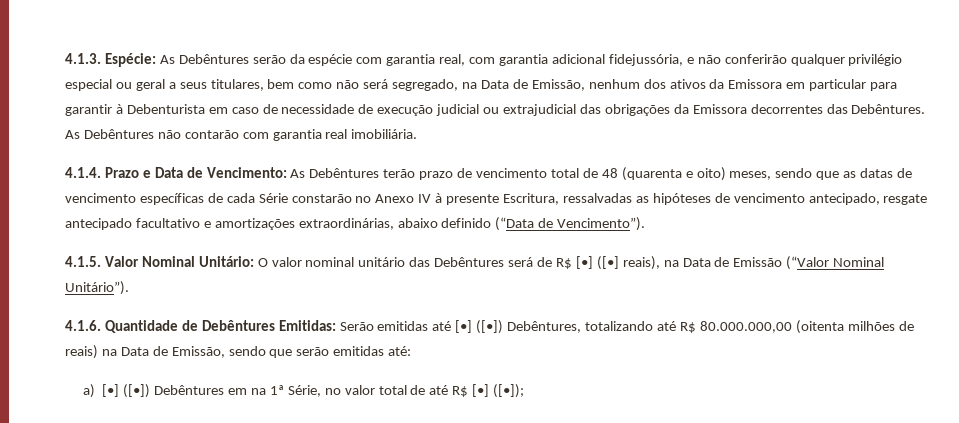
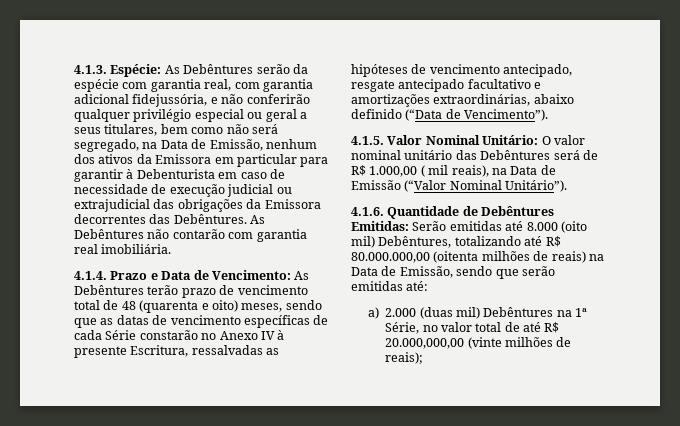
- 4.1.5. Valor Nominal Unitário: O valor nominal unitário das Debêntures será de R$ [•] ([•] reais), na Data de Emissão (“Valor Nominal Unitário”).
+ 4.1.5. Valor Nominal Unitário: O valor nominal unitário das Debêntures será de R$ 1.000,00 ( mil reais), na Data de Emissão (“Valor Nominal Unitário”).
- 4.1.6. Quantidade de Debêntures Emitidas: Serão emitidas até [•] ([•]) Debêntures, totalizando até R$ 80.000.000,00 (oitenta milhões de reais) na Data de Emissão, sendo que serão emitidas até:
+ 4.1.6. Quantidade de Debêntures Emitidas: Serão emitidas até 8.000 (oito mil) Debêntures, totalizando até R$ 80.000.000,00 (oitenta milhões de reais) na Data de Emissão, sendo que serão emitidas até:
- a) [•] ([•]) Debêntures em na 1ª Série, no valor total de até R$ [•] ([•]);
+ a) 2.000 (duas mil) Debêntures na 1ª Série, no valor total de até R$ 20.000,000,00 (vinte milhões de reais);

